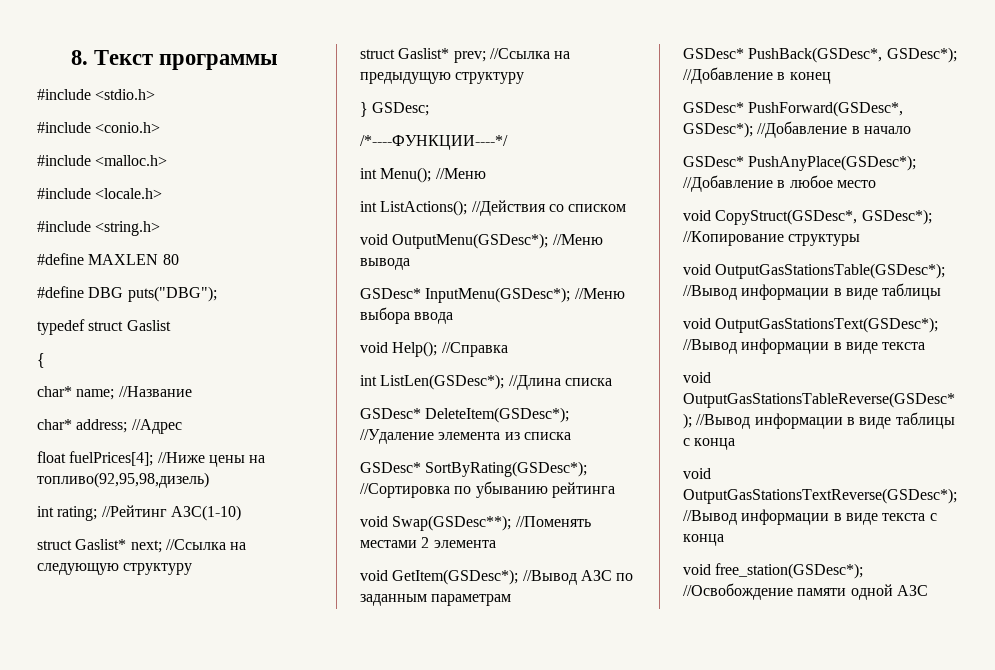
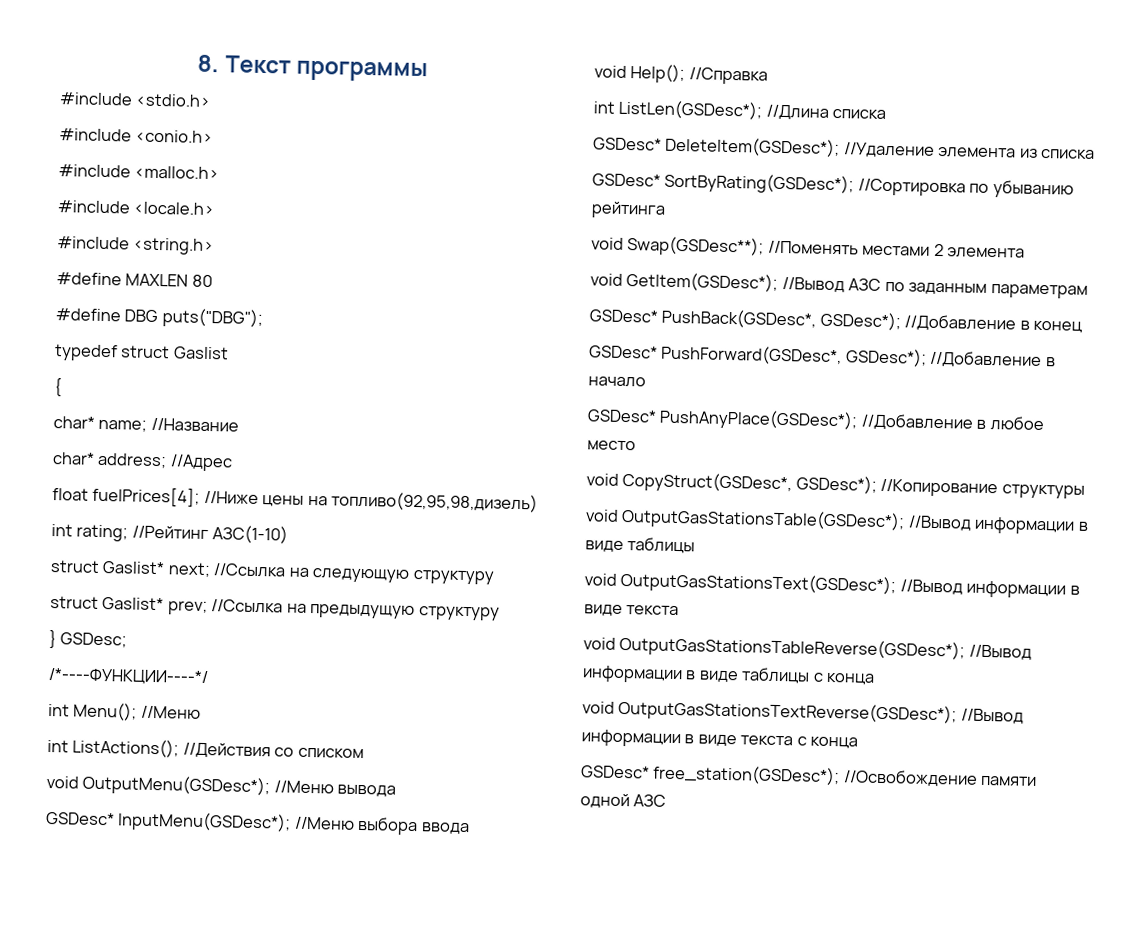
- void free_station(GSDesc*); //Освобождение памяти одной АЗС
+ GSDesc* free_station(GSDesc*); //Освобождение памяти одной АЗС

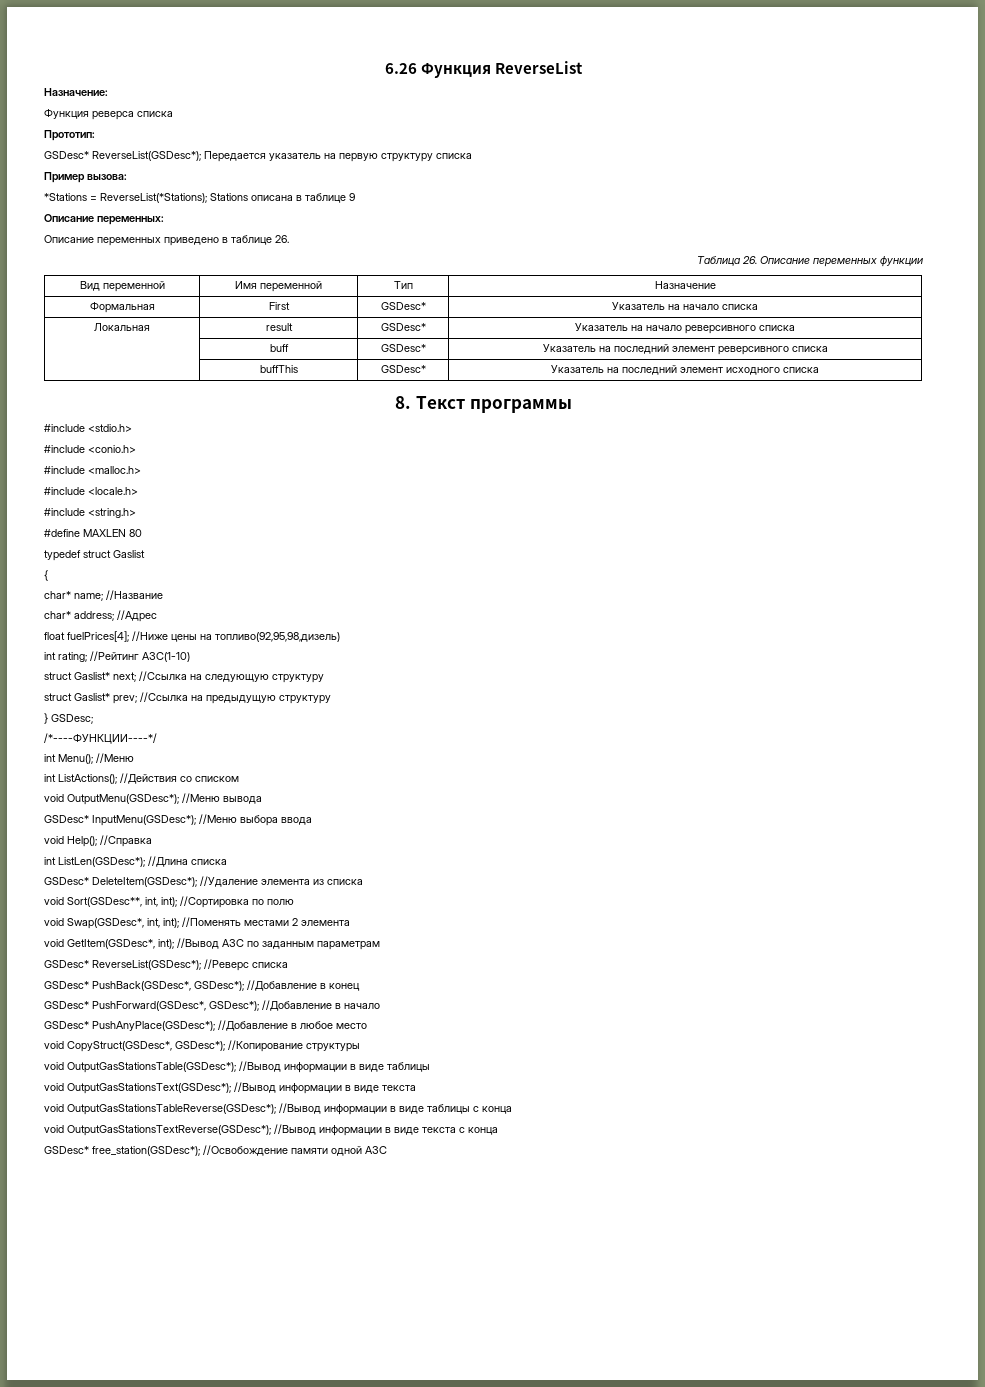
+ 6.26 Функция ReverseList
+ Назначение:
+ Функция реверса списка
+ Прототип:
+ GSDesc* ReverseList(GSDesc*); Передается указатель на первую структуру списка
+ Пример вызова:
+ *Stations = ReverseList(*Stations); Stations описана в таблице 9
+ Описание переменных:
+ Описание переменных приведено в таблице 26.
+ Таблица 26. Описание переменных функции
+ Вид переменной | Имя переменной | Тип | Назначение
+ Формальная | First | GSDesc* | Указатель на начало списка
+ Локальная | result | GSDesc* | Указатель на начало реверсивного списка
+ | buff | GSDesc* | Указатель на последний элемент реверсивного списка
+ | buffThis | GSDesc* | Указатель на последний элемент исходного списка
- #define DBG puts("DBG");
- GSDesc* SortByRating(GSDesc*); //Сортировка по убыванию рейтинга
- void Swap(GSDesc**); //Поменять местами 2 элемента
+ void Sort(GSDesc**, int, int); //Сортировка по полю
+ void Swap(GSDesc*, int, int); //Поменять местами 2 элемента
- void GetItem(GSDesc*); //Вывод АЗС по заданным параметрам
+ void GetItem(GSDesc*, int); //Вывод АЗС по заданным параметрам
+ GSDesc* ReverseList(GSDesc*); //Реверс списка

